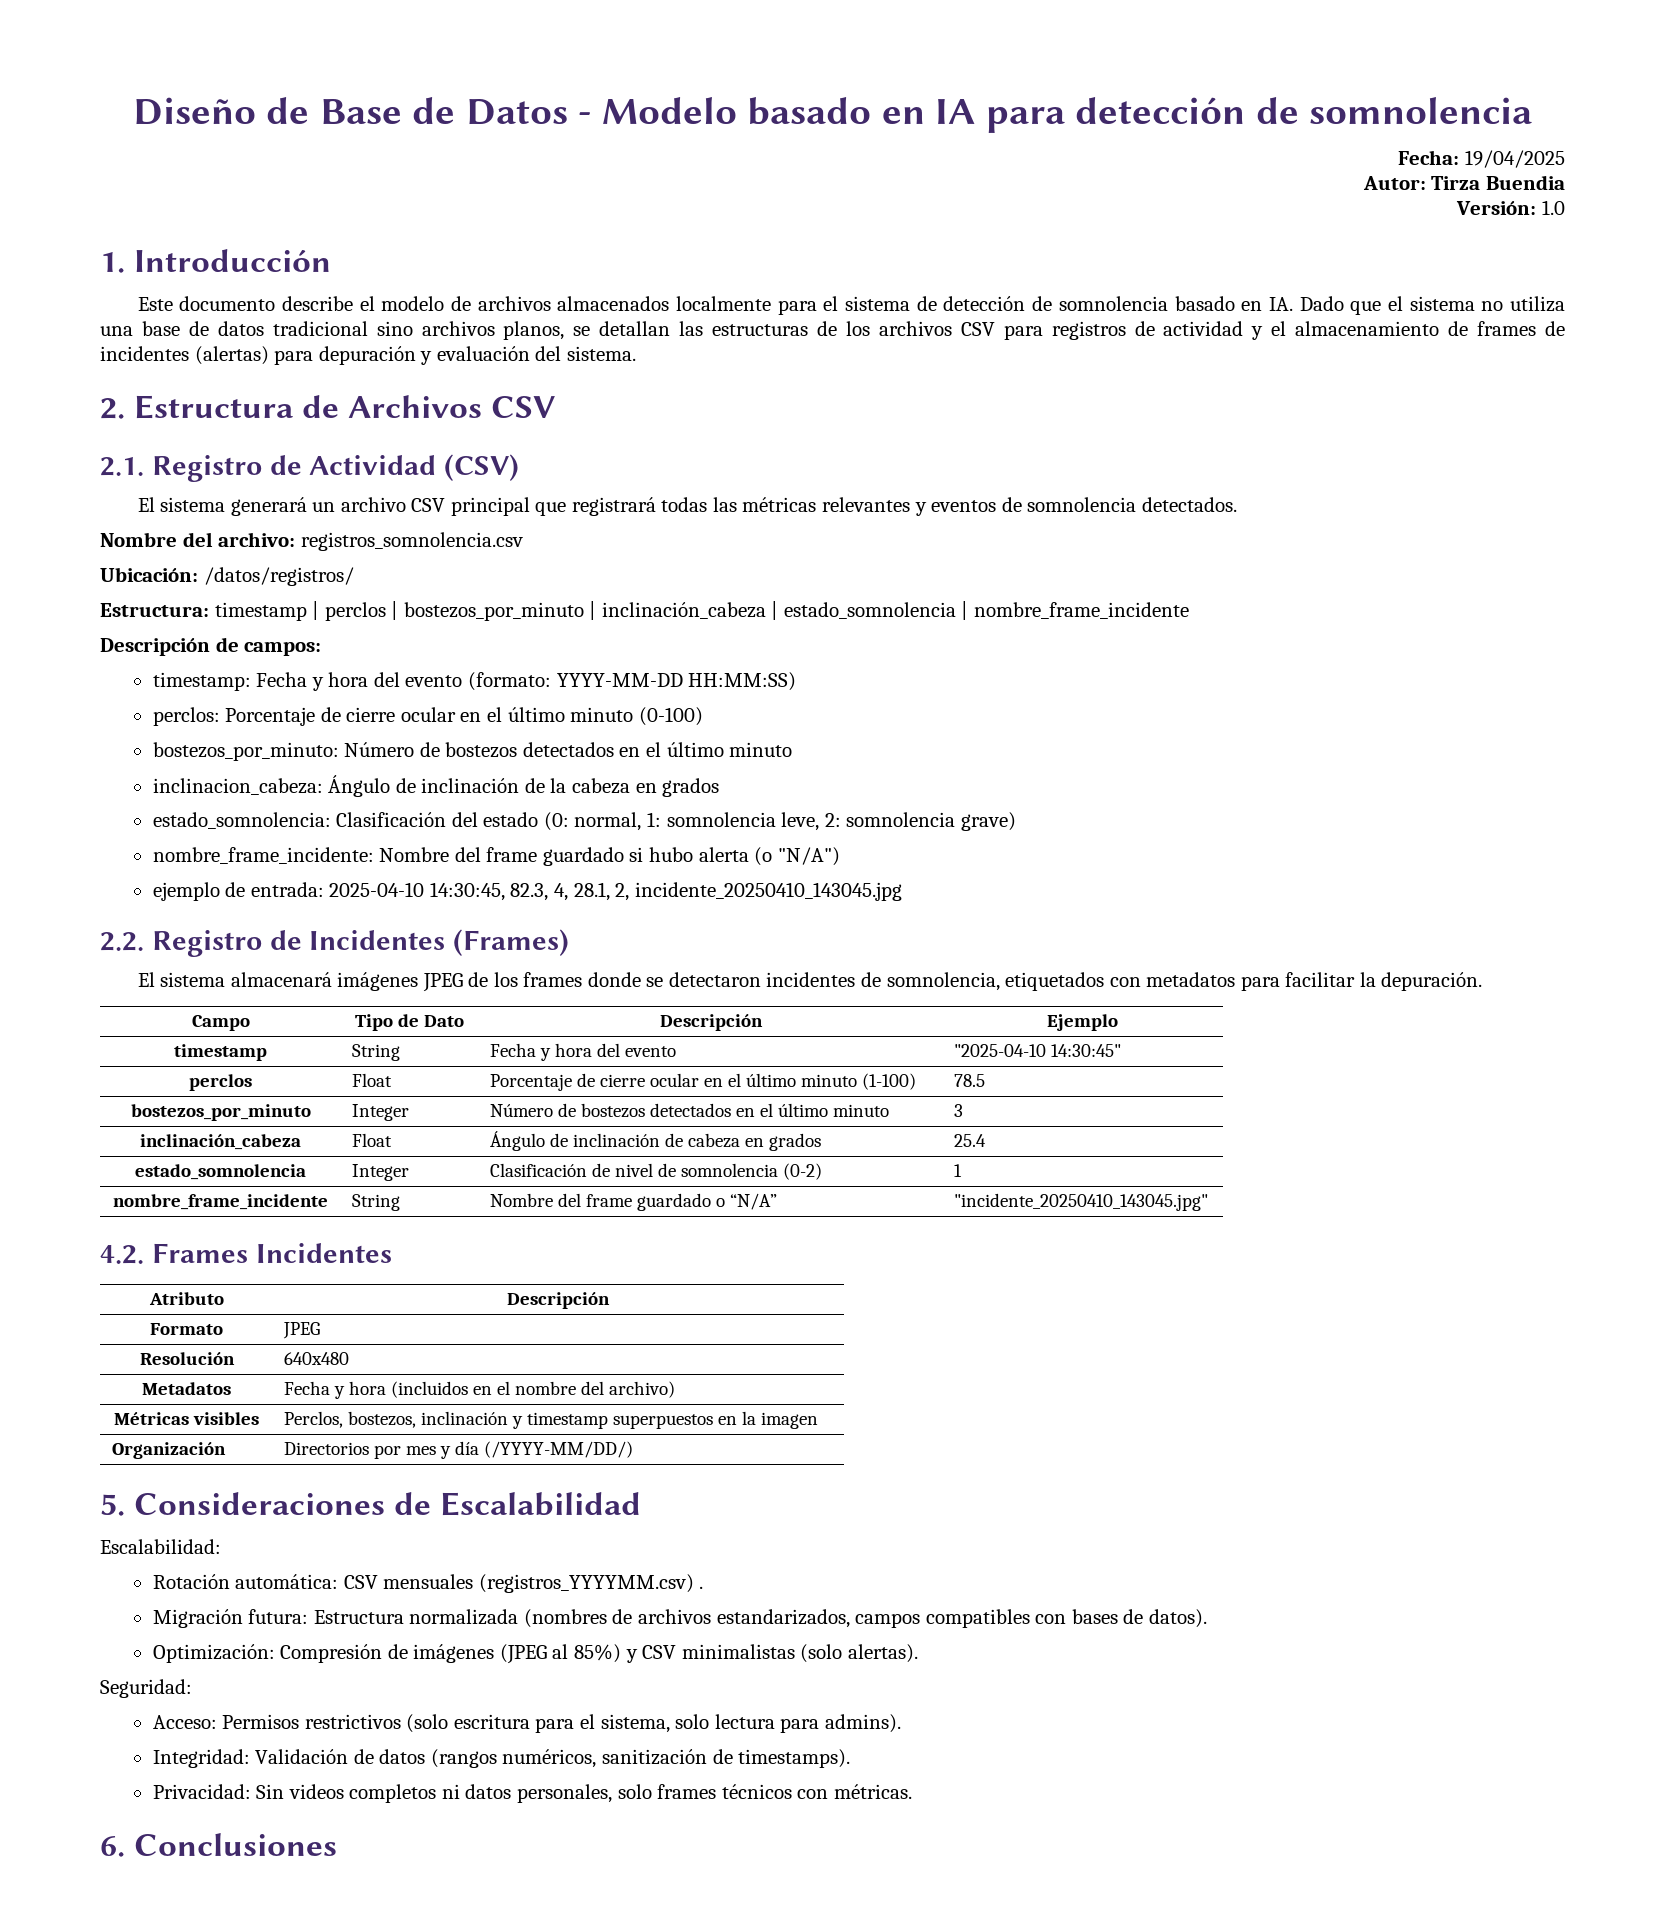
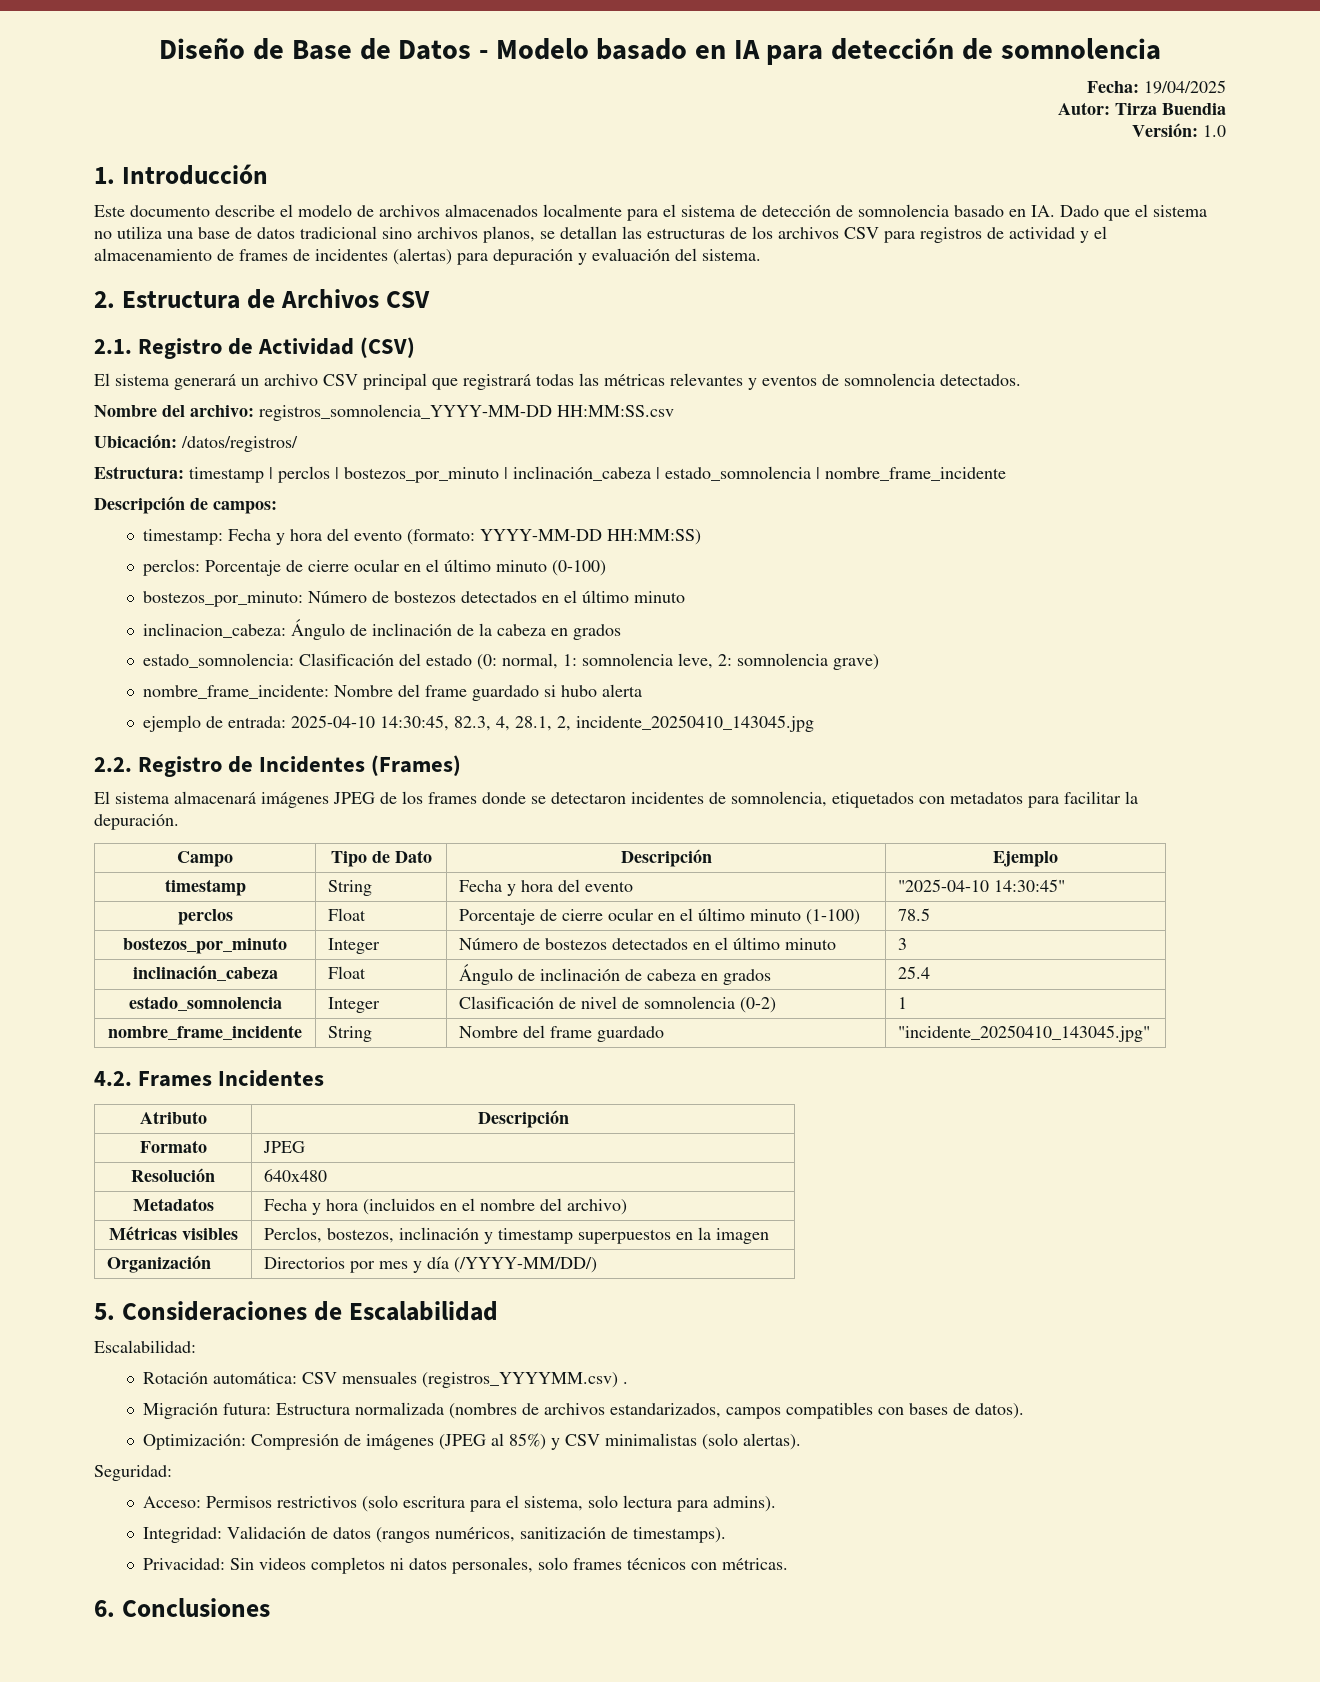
- Nombre del archivo: registros_somnolencia.csv
+ Nombre del archivo: registros_somnolencia_YYYY-MM-DD HH:MM:SS.csv
- nombre_frame_incidente: Nombre del frame guardado si hubo alerta (o "N/A")
+ nombre_frame_incidente: Nombre del frame guardado si hubo alerta
- nombre_frame_incidente | String | Nombre del frame guardado o “N/A” | "incidente_20250410_143045.jpg"
+ nombre_frame_incidente | String | Nombre del frame guardado | "incidente_20250410_143045.jpg"

